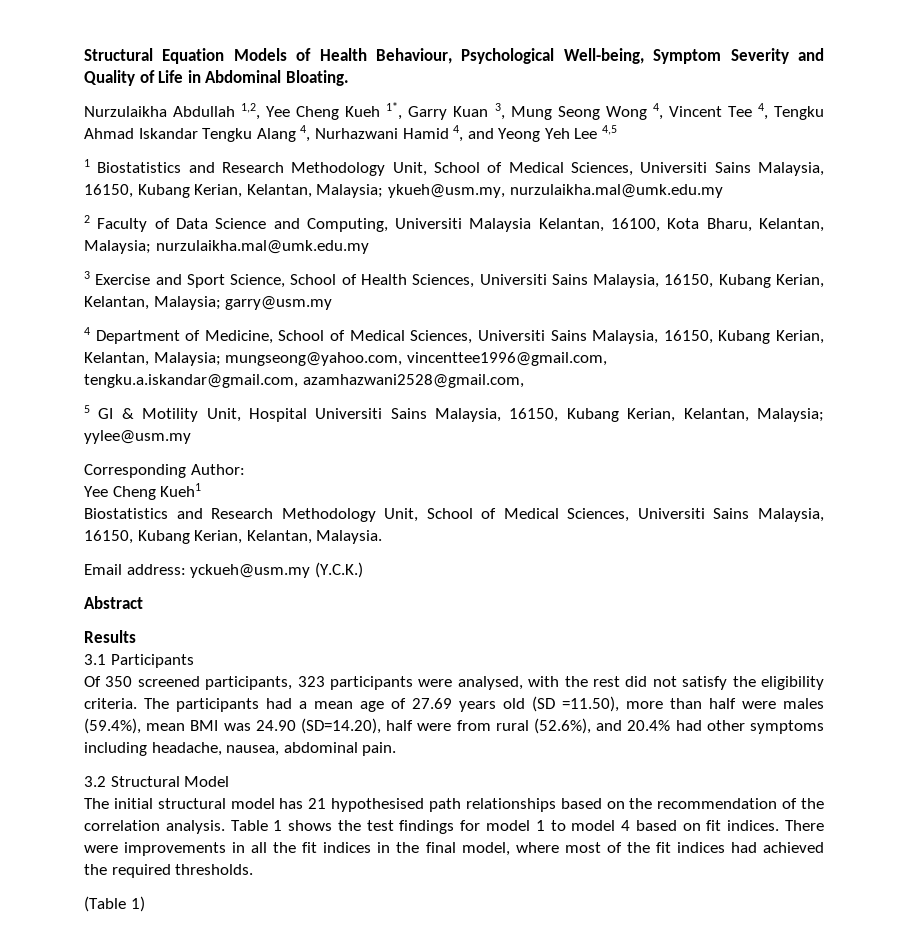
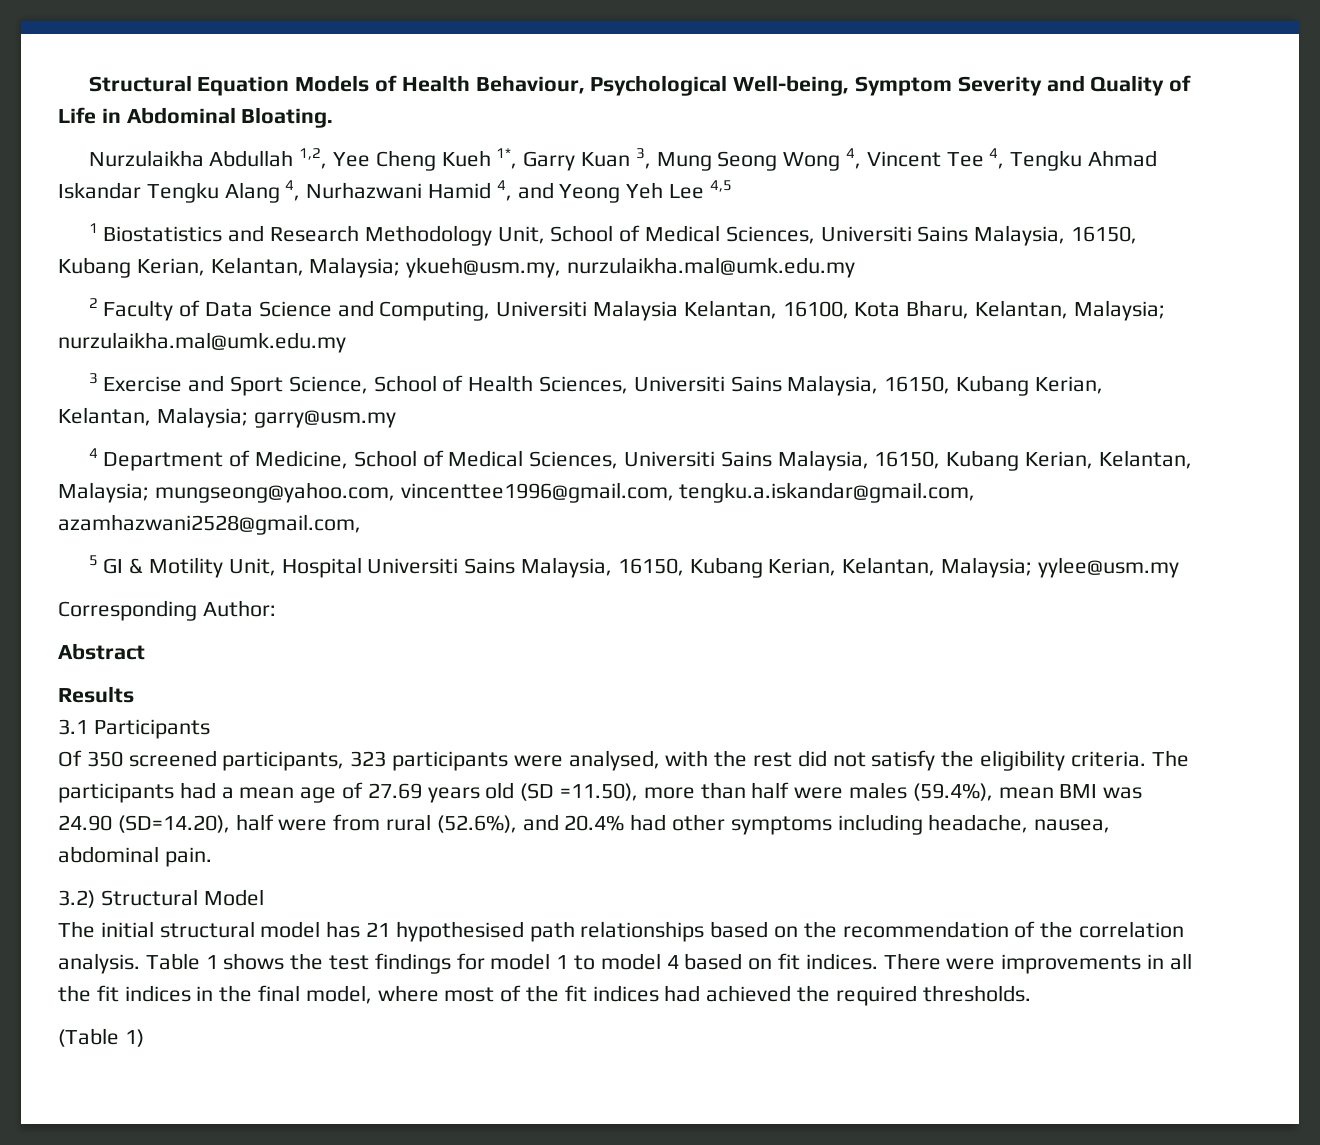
- Yee Cheng Kueh1
- Biostatistics and Research Methodology Unit, School of Medical Sciences, Universiti Sains Malaysia, 16150, Kubang Kerian, Kelantan, Malaysia.
- Email address: yckueh@usm.my (Y.C.K.)
- 3.2 Structural Model
+ 3.2) Structural Model

